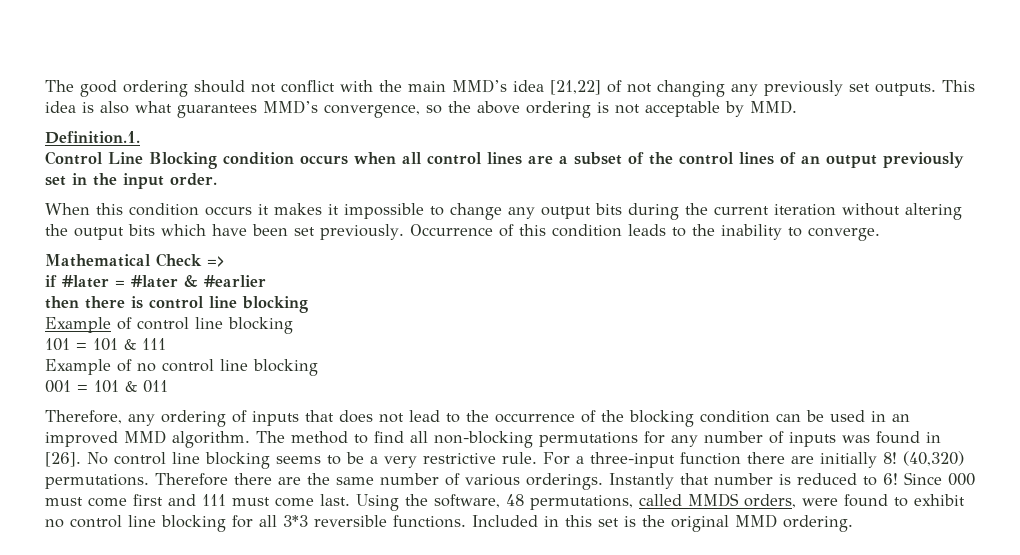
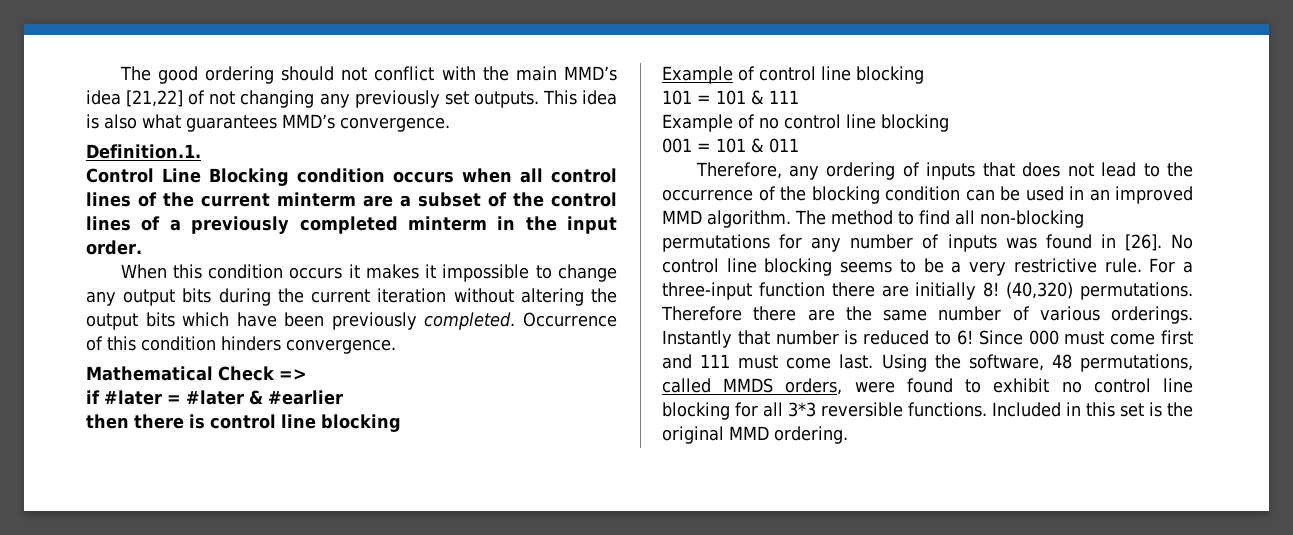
- This idea is also what guarantees MMD’s convergence, so the above ordering is not acceptable by MMD.
+ This idea is also what guarantees MMD’s convergence.
- Control Line Blocking condition occurs when all control lines are a subset of the control lines of an output previously set in the input order.
+ Control Line Blocking condition occurs when all control lines of the current minterm are a subset of the control lines of a previously completed minterm in the input order.
- When this condition occurs it makes it impossible to change any output bits during the current iteration without altering the output bits which have been set previously.
+ When this condition occurs it makes it impossible to change any output bits during the current iteration without altering the output bits which have been previously completed.
- Occurrence of this condition leads to the inability to converge.
+ Occurrence of this condition hinders convergence.

